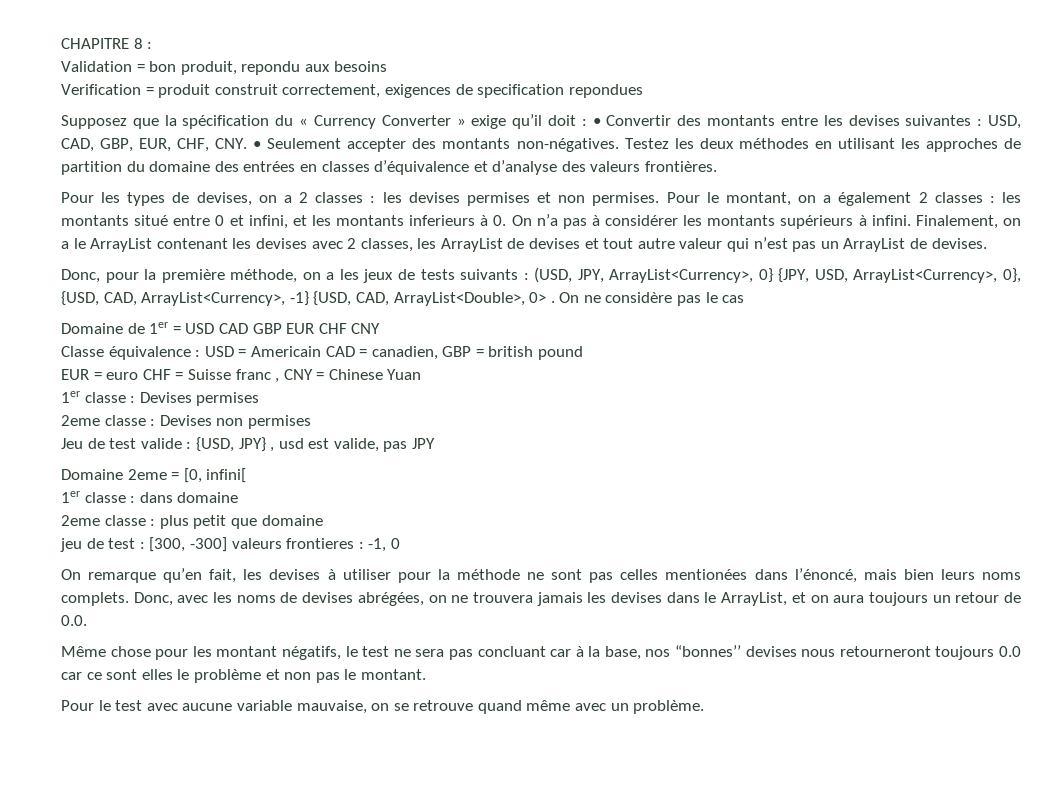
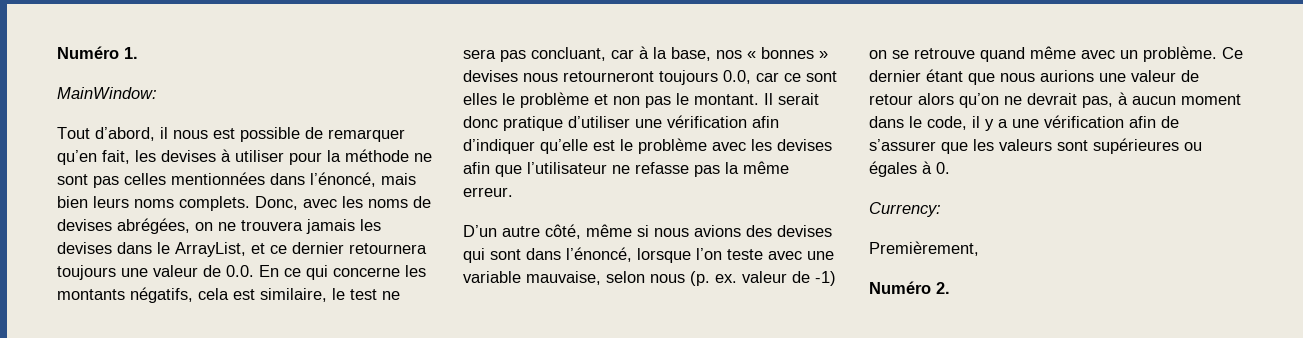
- CHAPITRE 8 :
- Validation = bon produit, repondu aux besoins
- Verification = produit construit correctement, exigences de specification repondues
- Supposez que la spécification du « Currency Converter » exige qu’il doit : • Convertir des montants entre les devises suivantes : USD, CAD, GBP, EUR, CHF, CNY. • Seulement accepter des montants non-négatives. Testez les deux méthodes en utilisant les approches de partition du domaine des entrées en classes d’équivalence et d’analyse des valeurs frontières.
- Pour les types de devises, on a 2 classes : les devises permises et non permises. Pour le montant, on a également 2 classes : les montants situé entre 0 et infini, et les montants inferieurs à 0. On n’a pas à considérer les montants supérieurs à infini. Finalement, on a le ArrayList contenant les devises avec 2 classes, les ArrayList de devises et tout autre valeur qui n’est pas un ArrayList de devises.
- Donc, pour la première méthode, on a les jeux de tests suivants : (USD, JPY, ArrayList<Currency>, 0} {JPY, USD, ArrayList<Currency>, 0}, {USD, CAD, ArrayList<Currency>, -1} {USD, CAD, ArrayList<Double>, 0> . On ne considère pas le cas
- Domaine de 1er = USD CAD GBP EUR CHF CNY
- Classe équivalence : USD = Americain CAD = canadien, GBP = british pound
- EUR = euro CHF = Suisse franc , CNY = Chinese Yuan
- 1er classe : Devises permises
- 2eme classe : Devises non permises
- Jeu de test valide : {USD, JPY} , usd est valide, pas JPY
- Domaine 2eme = [0, infini[
- 1er classe : dans domaine
- 2eme classe : plus petit que domaine
- jeu de test : [300, -300] valeurs frontieres : -1, 0
- On remarque qu’en fait, les devises à utiliser pour la méthode ne sont pas celles mentionées dans l’énoncé, mais bien leurs noms complets.
+ Numéro 1.
+ MainWindow:
+ Tout d’abord, il nous est possible de remarquer qu’en fait, les devises à utiliser pour la méthode ne sont pas celles mentionnées dans l’énoncé, mais bien leurs noms complets.
- Donc, avec les noms de devises abrégées, on ne trouvera jamais les devises dans le ArrayList, et on aura toujours un retour de 0.0.
- Même chose pour les montant négatifs, le test ne sera pas concluant car à la base, nos “bonnes’’ devises nous retourneront toujours 0.0 car ce sont elles le problème et non pas le montant.
- Pour le test avec aucune variable mauvaise, on se retrouve quand même avec un problème.
+ Donc, avec les noms de devises abrégées, on ne trouvera jamais les devises dans le ArrayList, et ce dernier retournera toujours une valeur de 0.0. En ce qui concerne les montants négatifs, cela est similaire, le test ne sera pas concluant, car à la base, nos « bonnes » devises nous retourneront toujours 0.0, car ce sont elles le problème et non pas le montant. Il serait donc pratique d’utiliser une vérification afin d’indiquer qu’elle est le problème avec les devises afin que l’utilisateur ne refasse pas la même erreur.
+ D’un autre côté, même si nous avions des devises qui sont dans l’énoncé, lorsque l’on teste avec une variable mauvaise, selon nous (p. ex. valeur de -1) on se retrouve quand même avec un problème.
+ Ce dernier étant que nous aurions une valeur de retour alors qu’on ne devrait pas, à aucun moment dans le code, il y a une vérification afin de s’assurer que les valeurs sont supérieures ou égales à 0.
+ Currency:
+ Premièrement,
+ Numéro 2.

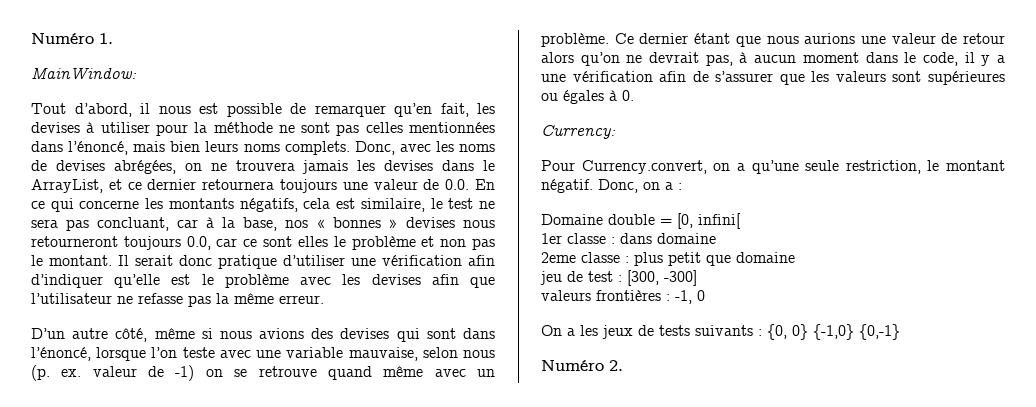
- Premièrement,
+ Pour Currency.convert, on a qu’une seule restriction, le montant négatif. Donc, on a :
+ Domaine double = [0, infini[
+ 1er classe : dans domaine
+ 2eme classe : plus petit que domaine
+ jeu de test : [300, -300]
+ valeurs frontières : -1, 0
+ On a les jeux de tests suivants : {0, 0} {-1,0} {0,-1}

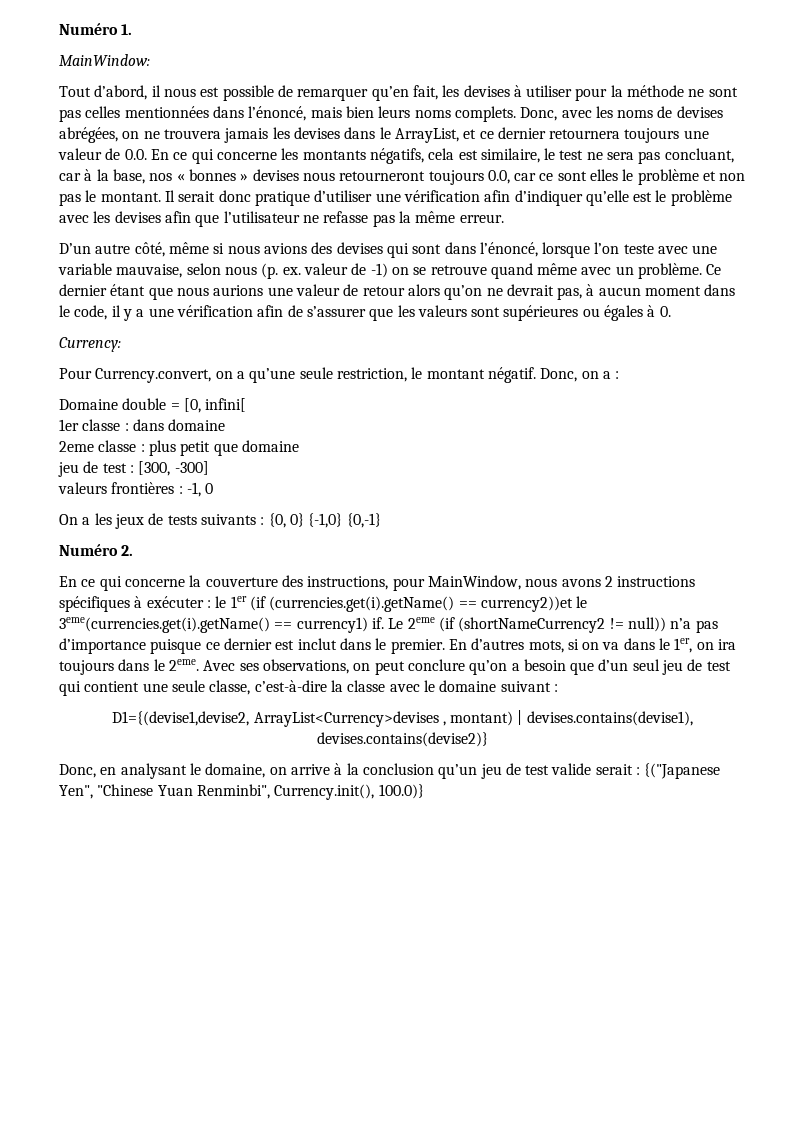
+ En ce qui concerne la couverture des instructions, pour MainWindow, nous avons 2 instructions spécifiques à exécuter : le 1er (if (currencies.get(i).getName() == currency2))et le 3eme(currencies.get(i).getName() == currency1) if. Le 2eme (if (shortNameCurrency2 != null)) n’a pas d’importance puisque ce dernier est inclut dans le premier. En d’autres mots, si on va dans le 1er, on ira toujours dans le 2eme. Avec ses observations, on peut conclure qu’on a besoin que d’un seul jeu de test qui contient une seule classe, c’est-à-dire la classe avec le domaine suivant :
+ D1={(devise1,devise2, ArrayList<Currency>devises , montant) | devises.contains(devise1), devises.contains(devise2)}
+ Donc, en analysant le domaine, on arrive à la conclusion qu’un jeu de test valide serait : {("Japanese Yen", "Chinese Yuan Renminbi", Currency.init(), 100.0)}

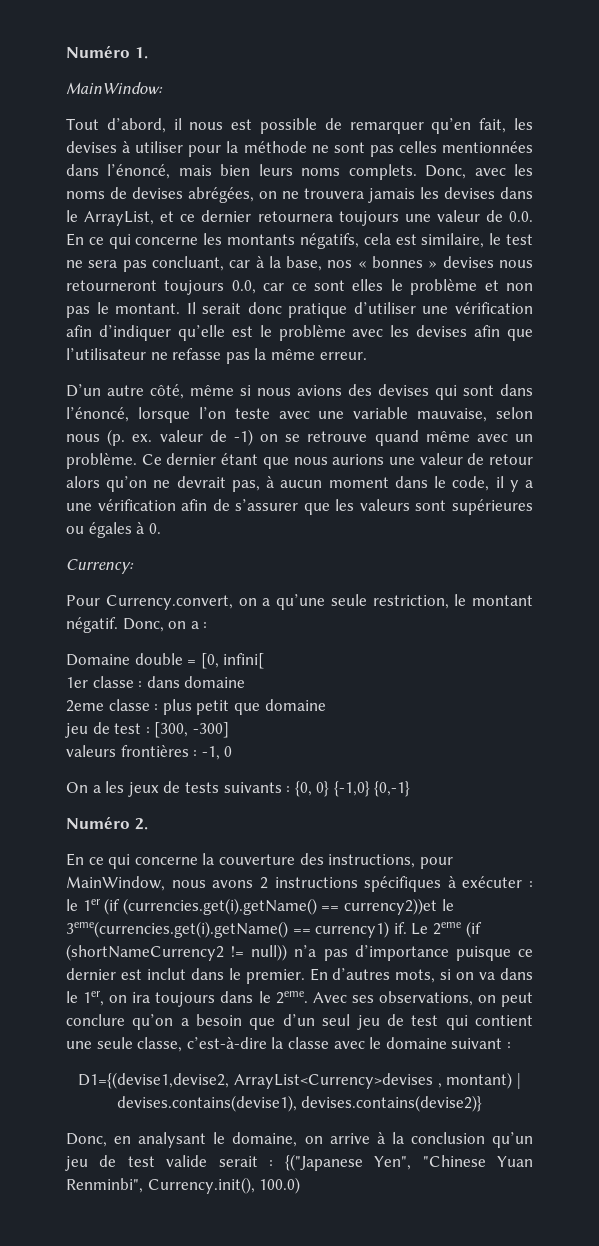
- Donc, en analysant le domaine, on arrive à la conclusion qu’un jeu de test valide serait : {("Japanese Yen", "Chinese Yuan Renminbi", Currency.init(), 100.0)}
+ Donc, en analysant le domaine, on arrive à la conclusion qu’un jeu de test valide serait : {("Japanese Yen", "Chinese Yuan Renminbi", Currency.init(), 100.0)

